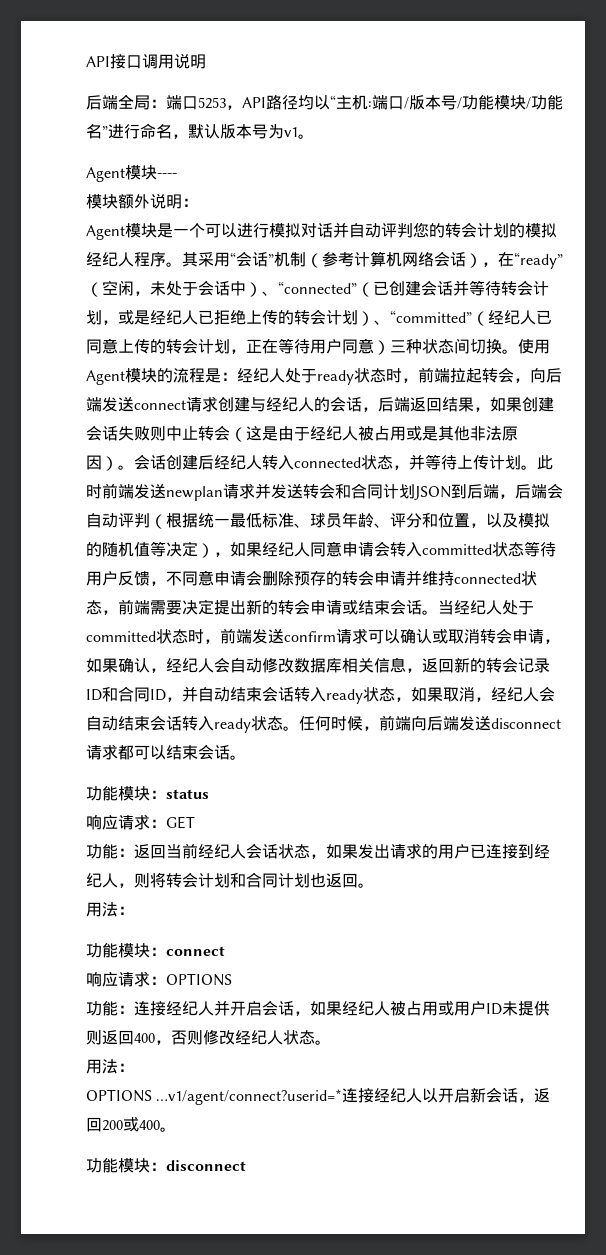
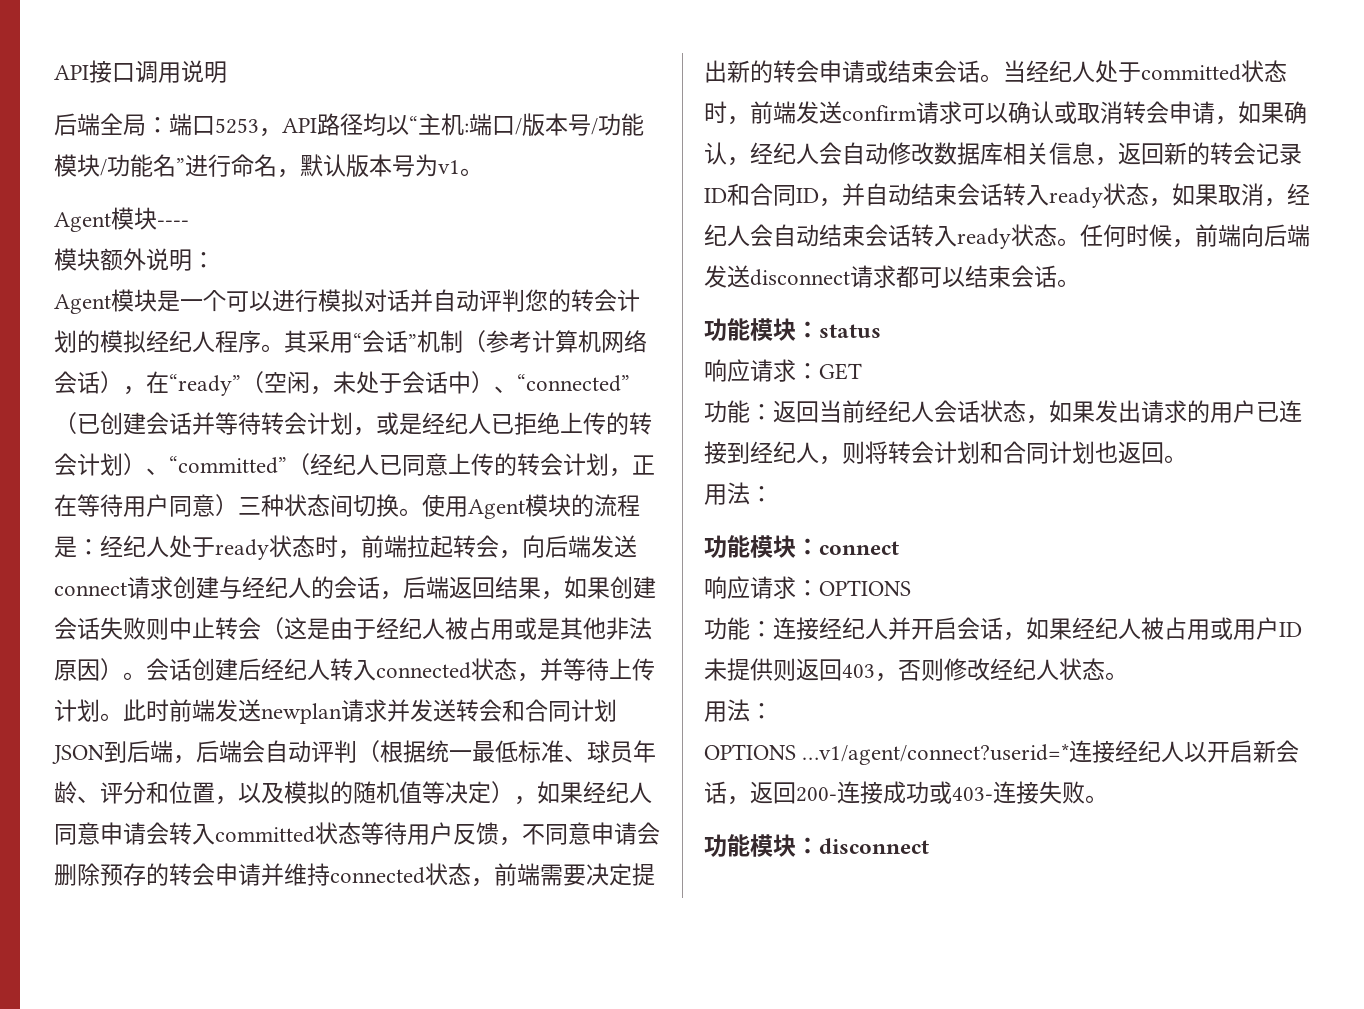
- 功能：连接经纪人并开启会话，如果经纪人被占用或用户ID未提供则返回400，否则修改经纪人状态。
+ 功能：连接经纪人并开启会话，如果经纪人被占用或用户ID未提供则返回403，否则修改经纪人状态。
- OPTIONS …v1/agent/connect?userid=*连接经纪人以开启新会话，返回200或400。
+ OPTIONS …v1/agent/connect?userid=*连接经纪人以开启新会话，返回200-连接成功或403-连接失败。

